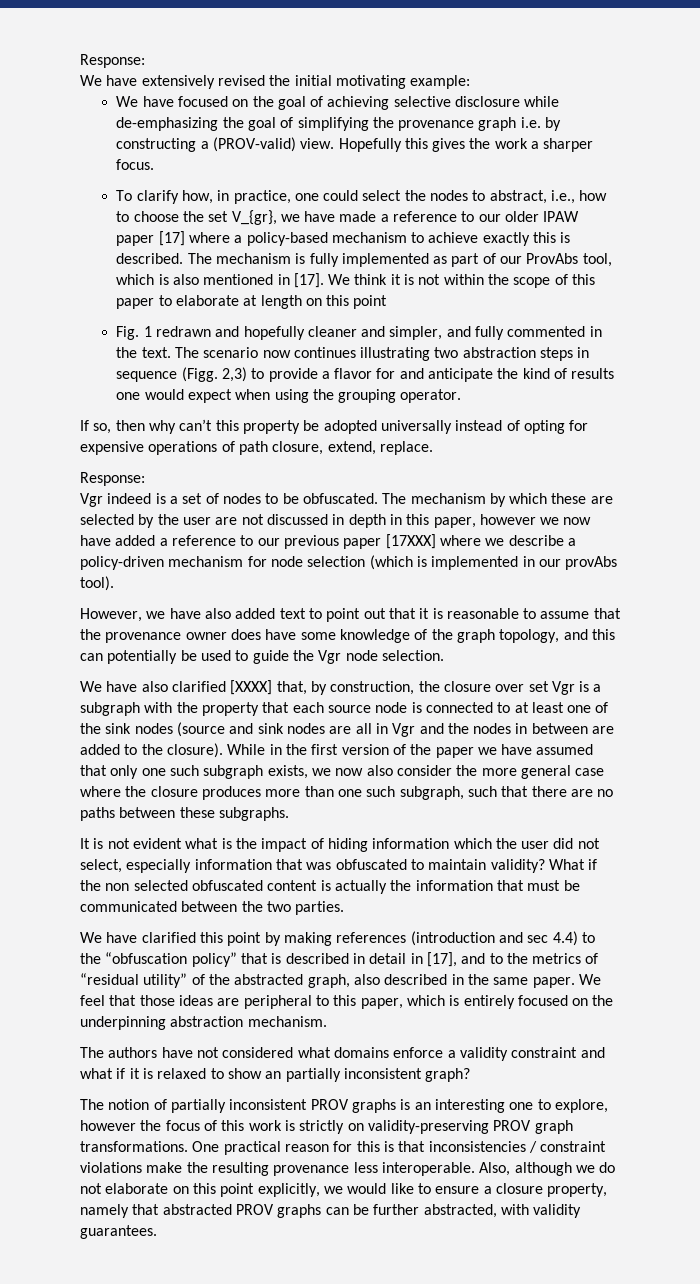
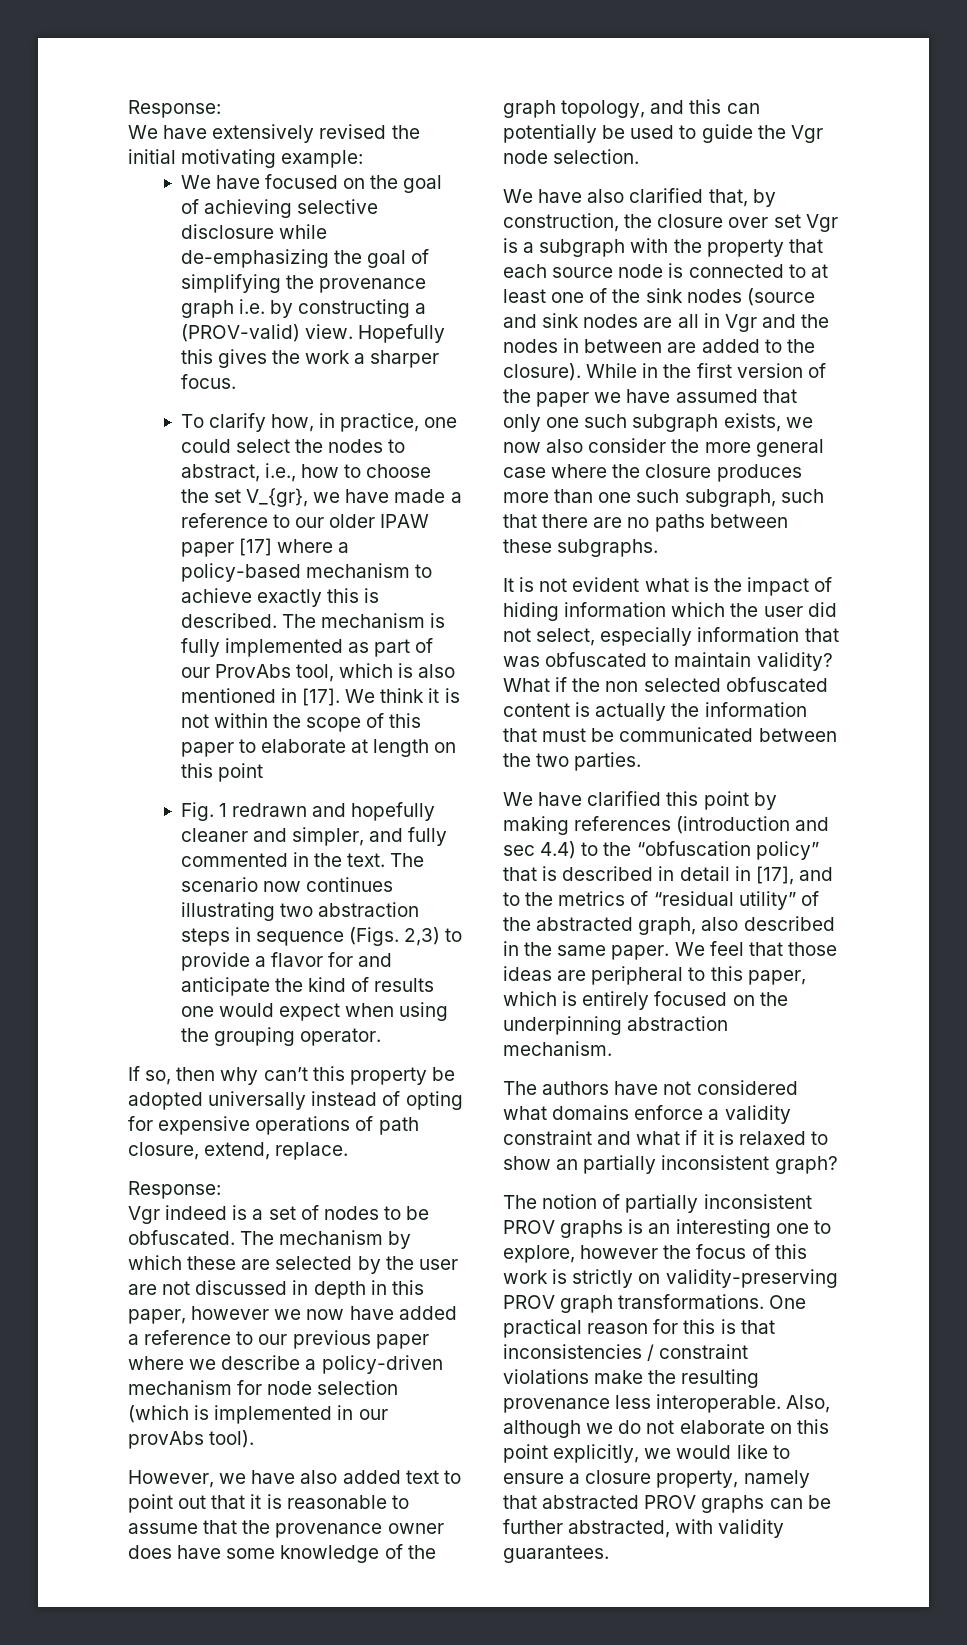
- The scenario now continues illustrating two abstraction steps in sequence (Figg. 2,3) to provide a flavor for and anticipate the kind of results one would expect when using the grouping operator.
+ The scenario now continues illustrating two abstraction steps in sequence (Figs. 2,3) to provide a flavor for and anticipate the kind of results one would expect when using the grouping operator.
- The mechanism by which these are selected by the user are not discussed in depth in this paper, however we now have added a reference to our previous paper [17XXX] where we describe a policy-driven mechanism for node selection (which is implemented in our provAbs tool).
+ The mechanism by which these are selected by the user are not discussed in depth in this paper, however we now have added a reference to our previous paper where we describe a policy-driven mechanism for node selection (which is implemented in our provAbs tool).
- We have also clarified [XXXX] that, by construction, the closure over set Vgr is a subgraph with the property that each source node is connected to at least one of the sink nodes (source and sink nodes are all in Vgr and the nodes in between are added to the closure).
+ We have also clarified that, by construction, the closure over set Vgr is a subgraph with the property that each source node is connected to at least one of the sink nodes (source and sink nodes are all in Vgr and the nodes in between are added to the closure).

